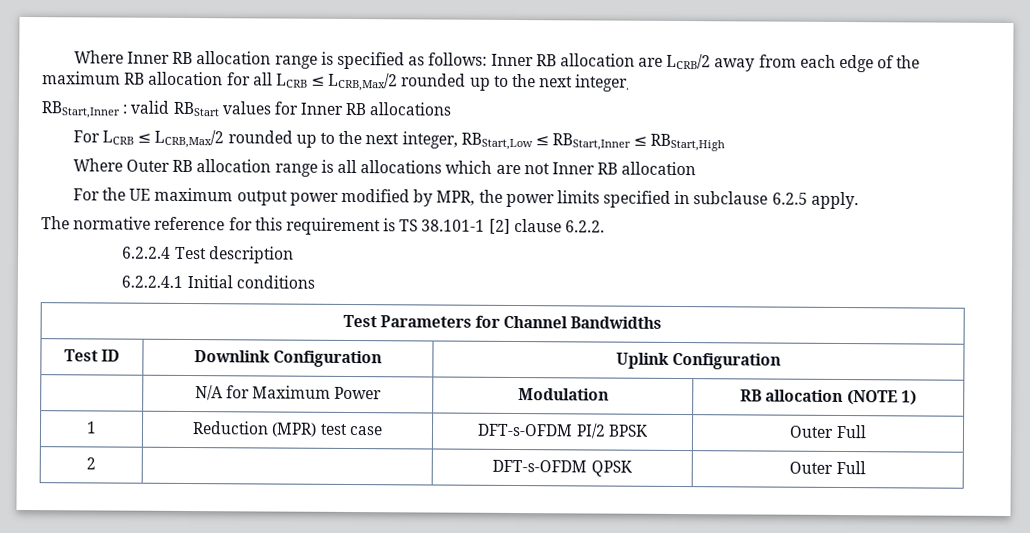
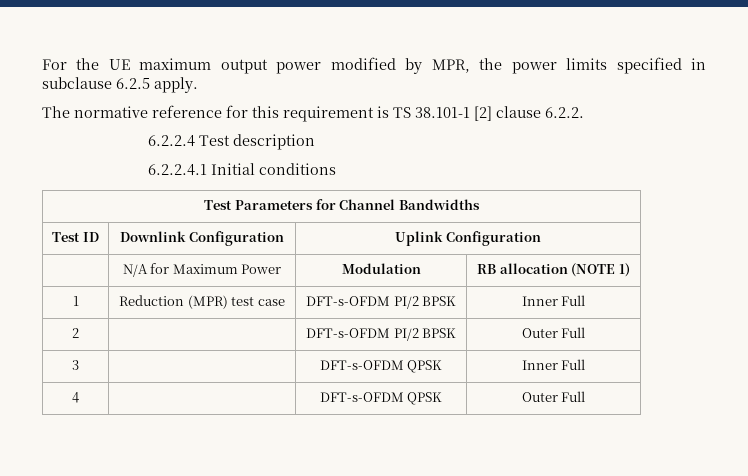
- Where Inner RB allocation range is specified as follows: Inner RB allocation are LCRB/2 away from each edge of the maximum RB allocation for all LCRB ≤ LCRB,Max/2 rounded up to the next integer.
- RBStart,Inner : valid RBStart values for Inner RB allocations
- For LCRB ≤ LCRB,Max/2 rounded up to the next integer, RBStart,Low ≤ RBStart,Inner ≤ RBStart,High
- Where Outer RB allocation range is all allocations which are not Inner RB allocation
- 1 | Reduction (MPR) test case | DFT-s-OFDM PI/2 BPSK | Outer Full
- 2 | | DFT-s-OFDM QPSK | Outer Full
+ 1 | Reduction (MPR) test case | DFT-s-OFDM PI/2 BPSK | Inner Full
+ 2 | | DFT-s-OFDM PI/2 BPSK | Outer Full
+ 3 | | DFT-s-OFDM QPSK | Inner Full
+ 4 | | DFT-s-OFDM QPSK | Outer Full

